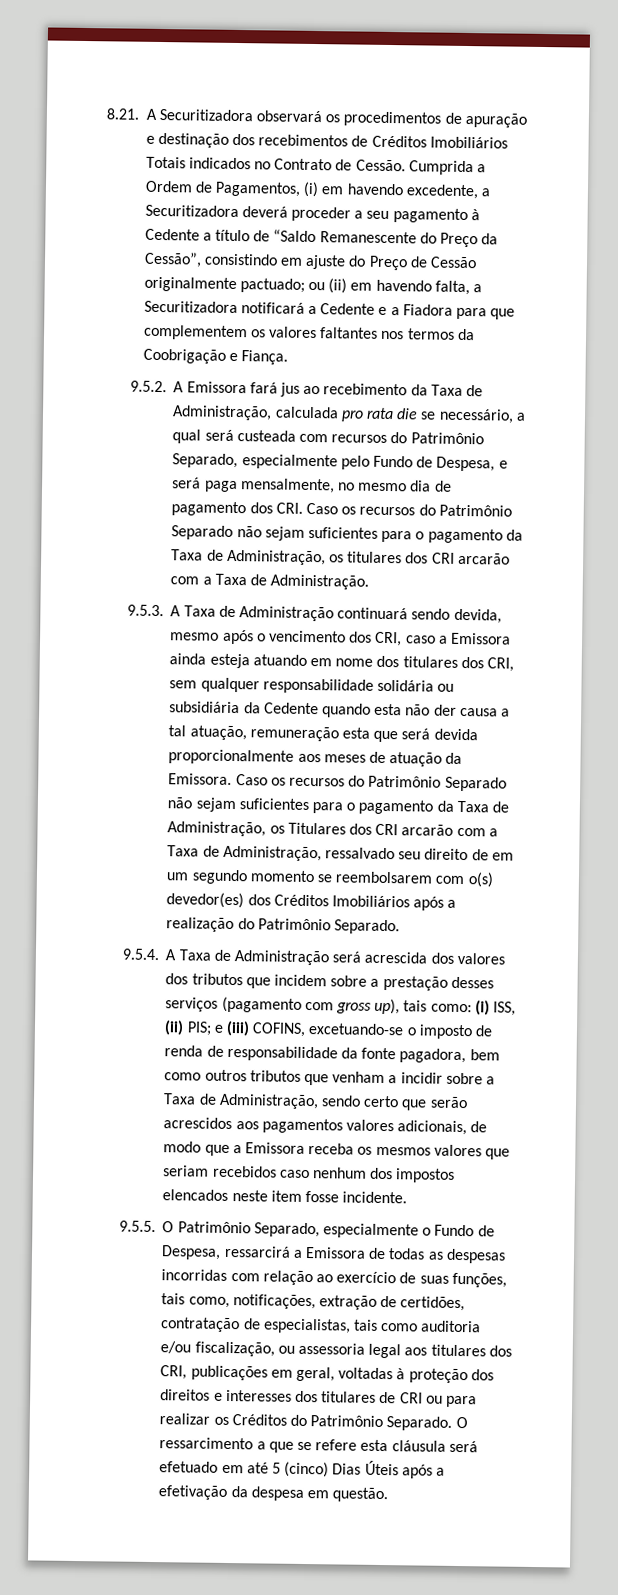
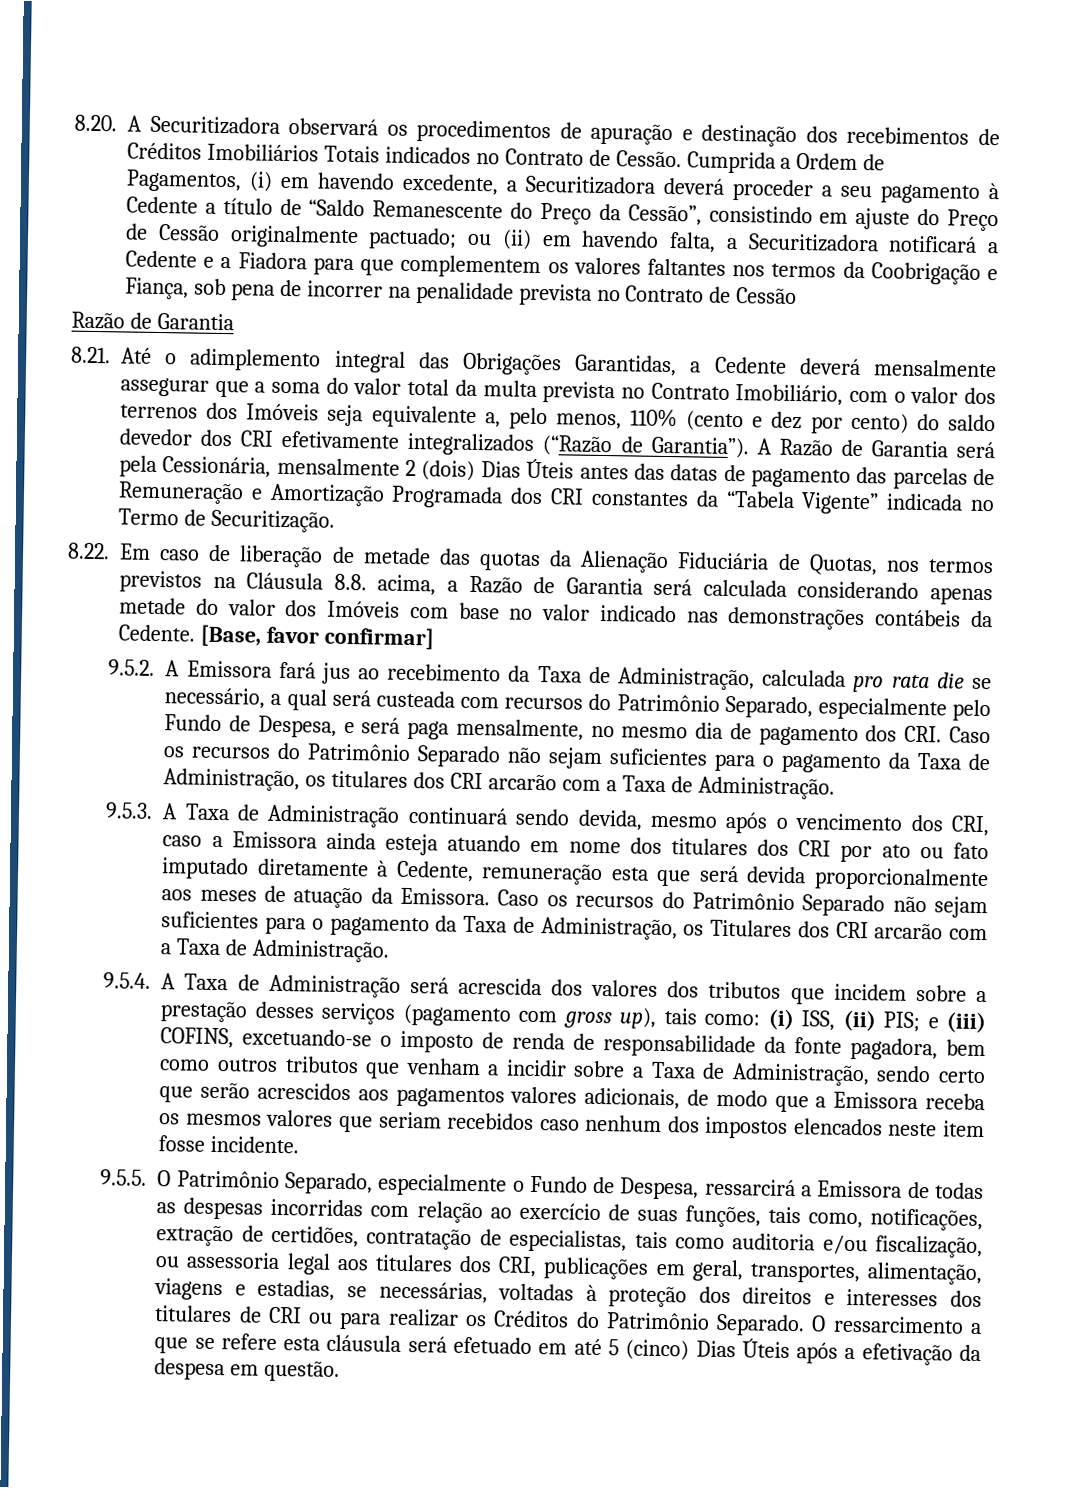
- 8.21. A Securitizadora observará os procedimentos de apuração e destinação dos recebimentos de Créditos Imobiliários Totais indicados no Contrato de Cessão.
+ 8.20. A Securitizadora observará os procedimentos de apuração e destinação dos recebimentos de Créditos Imobiliários Totais indicados no Contrato de Cessão.
- Cumprida a Ordem de Pagamentos, (i) em havendo excedente, a Securitizadora deverá proceder a seu pagamento à Cedente a título de “Saldo Remanescente do Preço da Cessão”, consistindo em ajuste do Preço de Cessão originalmente pactuado; ou (ii) em havendo falta, a Securitizadora notificará a Cedente e a Fiadora para que complementem os valores faltantes nos termos da Coobrigação e Fiança.
+ Cumprida a Ordem de Pagamentos, (i) em havendo excedente, a Securitizadora deverá proceder a seu pagamento à Cedente a título de “Saldo Remanescente do Preço da Cessão”, consistindo em ajuste do Preço de Cessão originalmente pactuado; ou (ii) em havendo falta, a Securitizadora notificará a Cedente e a Fiadora para que complementem os valores faltantes nos termos da Coobrigação e Fiança, sob pena de incorrer na penalidade prevista no Contrato de Cessão
+ Razão de Garantia
+ 8.21. Até o adimplemento integral das Obrigações Garantidas, a Cedente deverá mensalmente assegurar que a soma do valor total da multa prevista no Contrato Imobiliário, com o valor dos terrenos dos Imóveis seja equivalente a, pelo menos, 110% (cento e dez por cento) do saldo devedor dos CRI efetivamente integralizados (“Razão de Garantia”). A Razão de Garantia será pela Cessionária, mensalmente 2 (dois) Dias Úteis antes das datas de pagamento das parcelas de Remuneração e Amortização Programada dos CRI constantes da “Tabela Vigente” indicada no Termo de Securitização.
+ 8.22. Em caso de liberação de metade das quotas da Alienação Fiduciária de Quotas, nos termos previstos na Cláusula 8.8. acima, a Razão de Garantia será calculada considerando apenas metade do valor dos Imóveis com base no valor indicado nas demonstrações contábeis da Cedente. [Base, favor confirmar]
- 9.5.3. A Taxa de Administração continuará sendo devida, mesmo após o vencimento dos CRI, caso a Emissora ainda esteja atuando em nome dos titulares dos CRI, sem qualquer responsabilidade solidária ou subsidiária da Cedente quando esta não der causa a tal atuação, remuneração esta que será devida proporcionalmente aos meses de atuação da Emissora.
+ 9.5.3. A Taxa de Administração continuará sendo devida, mesmo após o vencimento dos CRI, caso a Emissora ainda esteja atuando em nome dos titulares dos CRI por ato ou fato imputado diretamente à Cedente, remuneração esta que será devida proporcionalmente aos meses de atuação da Emissora.
- Caso os recursos do Patrimônio Separado não sejam suficientes para o pagamento da Taxa de Administração, os Titulares dos CRI arcarão com a Taxa de Administração, ressalvado seu direito de em um segundo momento se reembolsarem com o(s) devedor(es) dos Créditos Imobiliários após a realização do Patrimônio Separado.
+ Caso os recursos do Patrimônio Separado não sejam suficientes para o pagamento da Taxa de Administração, os Titulares dos CRI arcarão com a Taxa de Administração.
- 9.5.5. O Patrimônio Separado, especialmente o Fundo de Despesa, ressarcirá a Emissora de todas as despesas incorridas com relação ao exercício de suas funções, tais como, notificações, extração de certidões, contratação de especialistas, tais como auditoria e/ou fiscalização, ou assessoria legal aos titulares dos CRI, publicações em geral, voltadas à proteção dos direitos e interesses dos titulares de CRI ou para realizar os Créditos do Patrimônio Separado.
+ 9.5.5. O Patrimônio Separado, especialmente o Fundo de Despesa, ressarcirá a Emissora de todas as despesas incorridas com relação ao exercício de suas funções, tais como, notificações, extração de certidões, contratação de especialistas, tais como auditoria e/ou fiscalização, ou assessoria legal aos titulares dos CRI, publicações em geral, transportes, alimentação, viagens e estadias, se necessárias, voltadas à proteção dos direitos e interesses dos titulares de CRI ou para realizar os Créditos do Patrimônio Separado.

